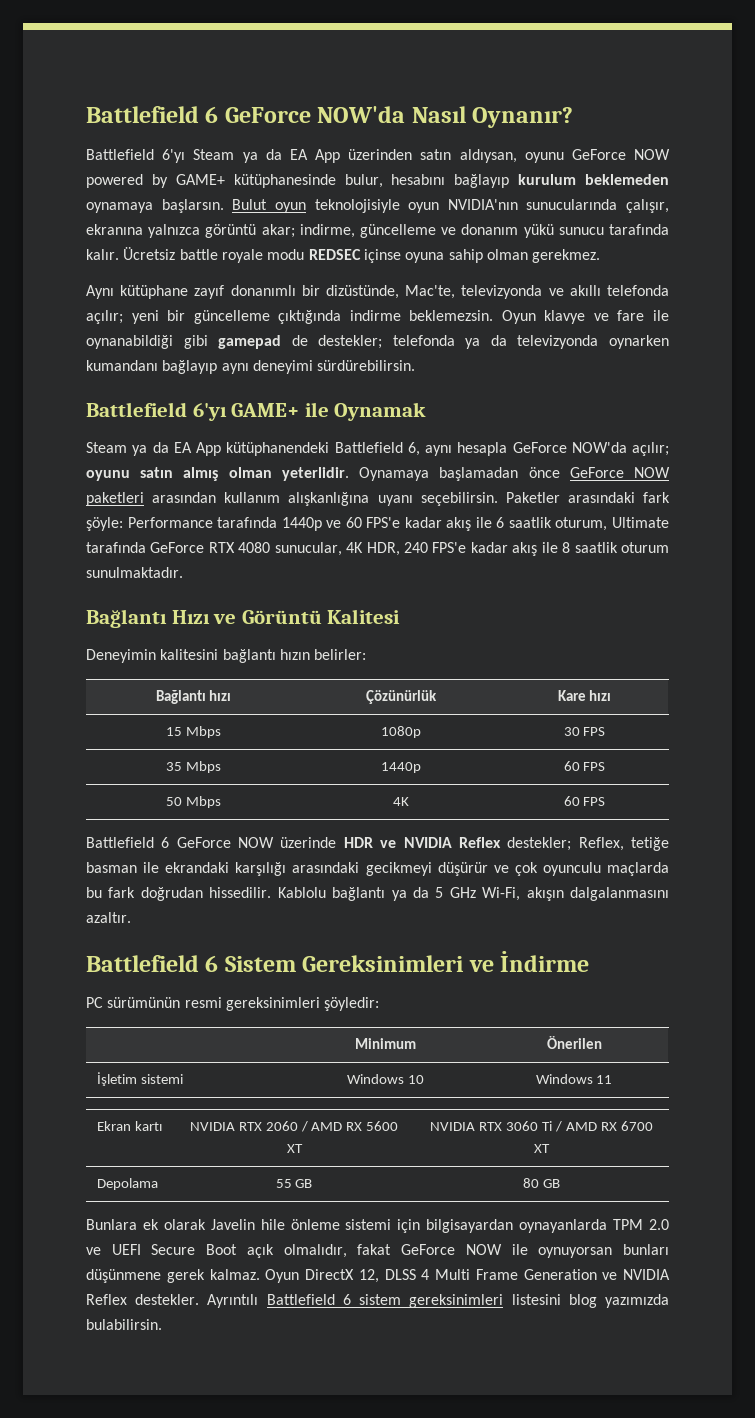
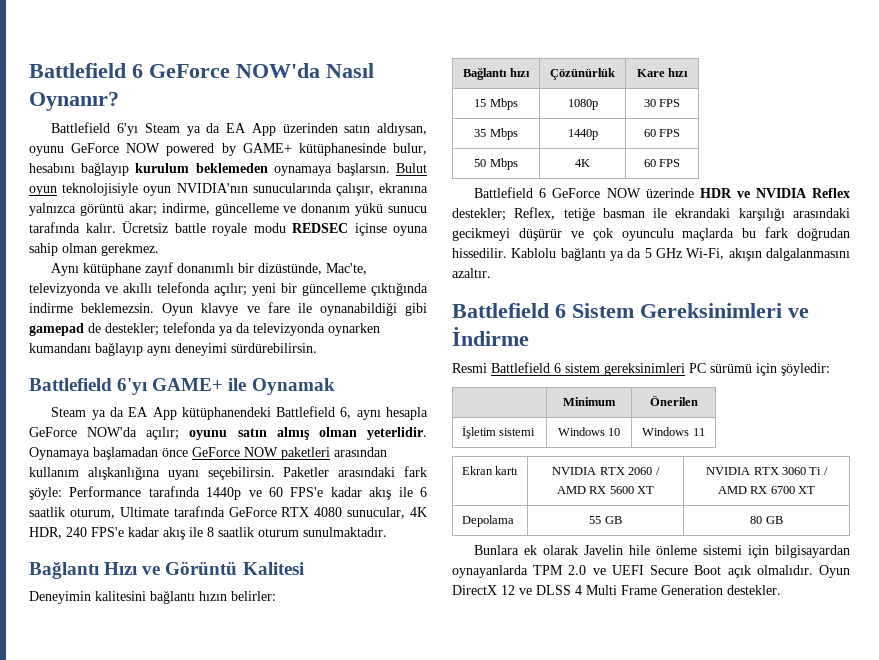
- PC sürümünün resmi gereksinimleri şöyledir:
+ Resmi Battlefield 6 sistem gereksinimleri PC sürümü için şöyledir:
- Bunlara ek olarak Javelin hile önleme sistemi için bilgisayardan oynayanlarda TPM 2.0 ve UEFI Secure Boot açık olmalıdır, fakat GeForce NOW ile oynuyorsan bunları düşünmene gerek kalmaz. Oyun DirectX 12, DLSS 4 Multi Frame Generation ve NVIDIA Reflex destekler. Ayrıntılı Battlefield 6 sistem gereksinimleri listesini blog yazımızda bulabilirsin.
+ Bunlara ek olarak Javelin hile önleme sistemi için bilgisayardan oynayanlarda TPM 2.0 ve UEFI Secure Boot açık olmalıdır. Oyun DirectX 12 ve DLSS 4 Multi Frame Generation destekler.

